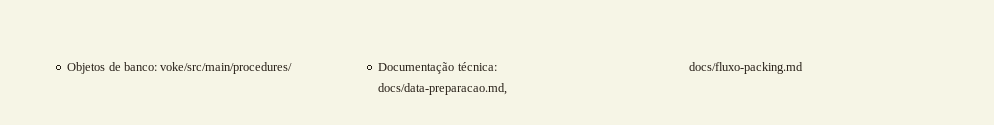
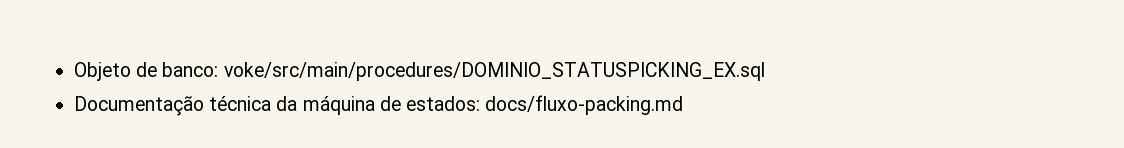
- Objetos de banco: voke/src/main/procedures/
+ Objeto de banco: voke/src/main/procedures/DOMINIO_STATUSPICKING_EX.sql
- Documentação técnica: docs/data-preparacao.md, docs/fluxo-packing.md
+ Documentação técnica da máquina de estados: docs/fluxo-packing.md

